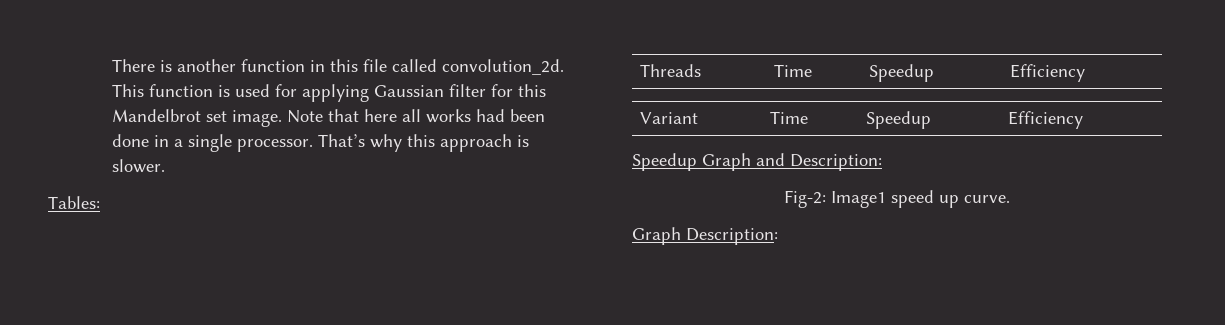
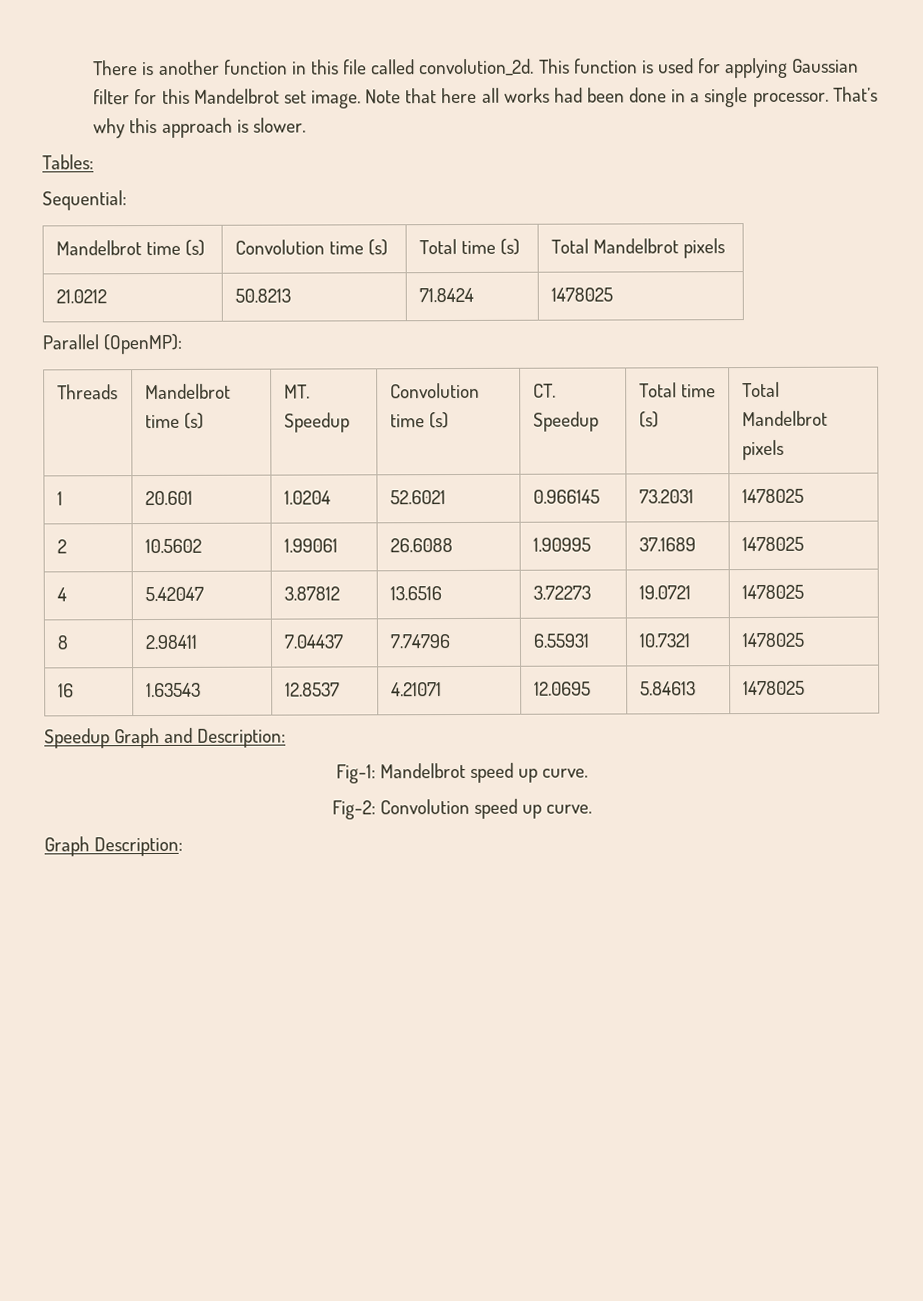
- Threads | Time | Speedup | Efficiency
- Variant | Time | Speedup | Efficiency
+ Sequential:
+ Mandelbrot time (s) | Convolution time (s) | Total time (s) | Total Mandelbrot pixels
+ 21.0212 | 50.8213 | 71.8424 | 1478025
+ Parallel (OpenMP):
+ Threads | Mandelbrot time (s) | MT. Speedup | Convolution time (s) | CT. Speedup | Total time (s) | Total Mandelbrot pixels
+ 1 | 20.601 | 1.0204 | 52.6021 | 0.966145 | 73.2031 | 1478025
+ 2 | 10.5602 | 1.99061 | 26.6088 | 1.90995 | 37.1689 | 1478025
+ 4 | 5.42047 | 3.87812 | 13.6516 | 3.72273 | 19.0721 | 1478025
+ 8 | 2.98411 | 7.04437 | 7.74796 | 6.55931 | 10.7321 | 1478025
+ 16 | 1.63543 | 12.8537 | 4.21071 | 12.0695 | 5.84613 | 1478025
+ Fig-1: Mandelbrot speed up curve.
- Fig-2: Image1 speed up curve.
+ Fig-2: Convolution speed up curve.

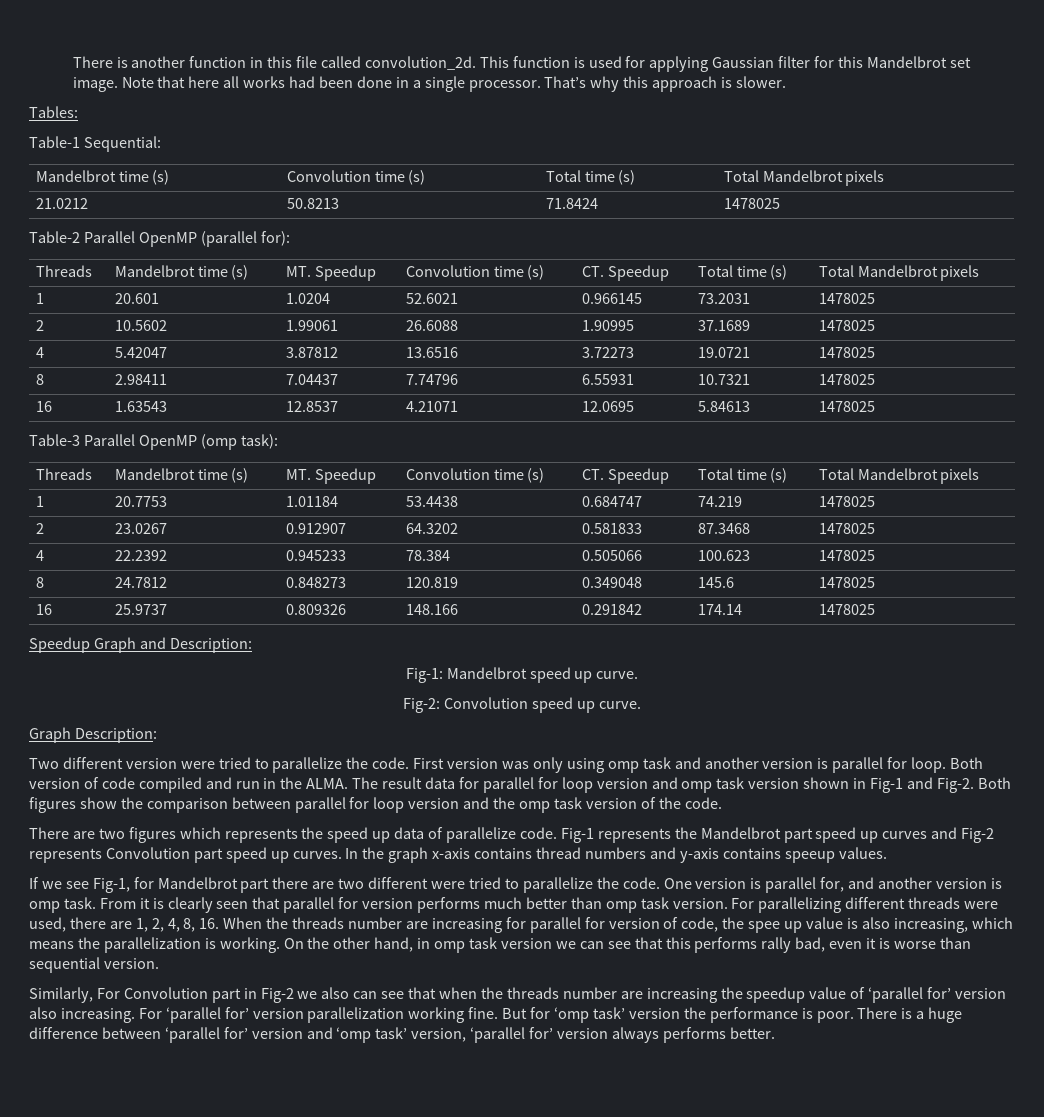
- Sequential:
+ Table-1 Sequential:
- Parallel (OpenMP):
+ Table-2 Parallel OpenMP (parallel for):
+ Table-3 Parallel OpenMP (omp task):
+ Threads | Mandelbrot time (s) | MT. Speedup | Convolution time (s) | CT. Speedup | Total time (s) | Total Mandelbrot pixels
+ 1 | 20.7753 | 1.01184 | 53.4438 | 0.684747 | 74.219 | 1478025
+ 2 | 23.0267 | 0.912907 | 64.3202 | 0.581833 | 87.3468 | 1478025
+ 4 | 22.2392 | 0.945233 | 78.384 | 0.505066 | 100.623 | 1478025
+ 8 | 24.7812 | 0.848273 | 120.819 | 0.349048 | 145.6 | 1478025
+ 16 | 25.9737 | 0.809326 | 148.166 | 0.291842 | 174.14 | 1478025
+ Two different version were tried to parallelize the code. First version was only using omp task and another version is parallel for loop. Both version of code compiled and run in the ALMA. The result data for parallel for loop version and omp task version shown in Fig-1 and Fig-2. Both figures show the comparison between parallel for loop version and the omp task version of the code.
+ There are two figures which represents the speed up data of parallelize code. Fig-1 represents the Mandelbrot part speed up curves and Fig-2 represents Convolution part speed up curves. In the graph x-axis contains thread numbers and y-axis contains speeup values.
+ If we see Fig-1, for Mandelbrot part there are two different were tried to parallelize the code. One version is parallel for, and another version is omp task. From it is clearly seen that parallel for version performs much better than omp task version. For parallelizing different threads were used, there are 1, 2, 4, 8, 16. When the threads number are increasing for parallel for version of code, the spee up value is also increasing, which means the parallelization is working. On the other hand, in omp task version we can see that this performs rally bad, even it is worse than sequential version.
+ Similarly, For Convolution part in Fig-2 we also can see that when the threads number are increasing the speedup value of ‘parallel for’ version also increasing. For ‘parallel for’ version parallelization working fine. But for ‘omp task’ version the performance is poor. There is a huge difference between ‘parallel for’ version and ‘omp task’ version, ‘parallel for’ version always performs better.

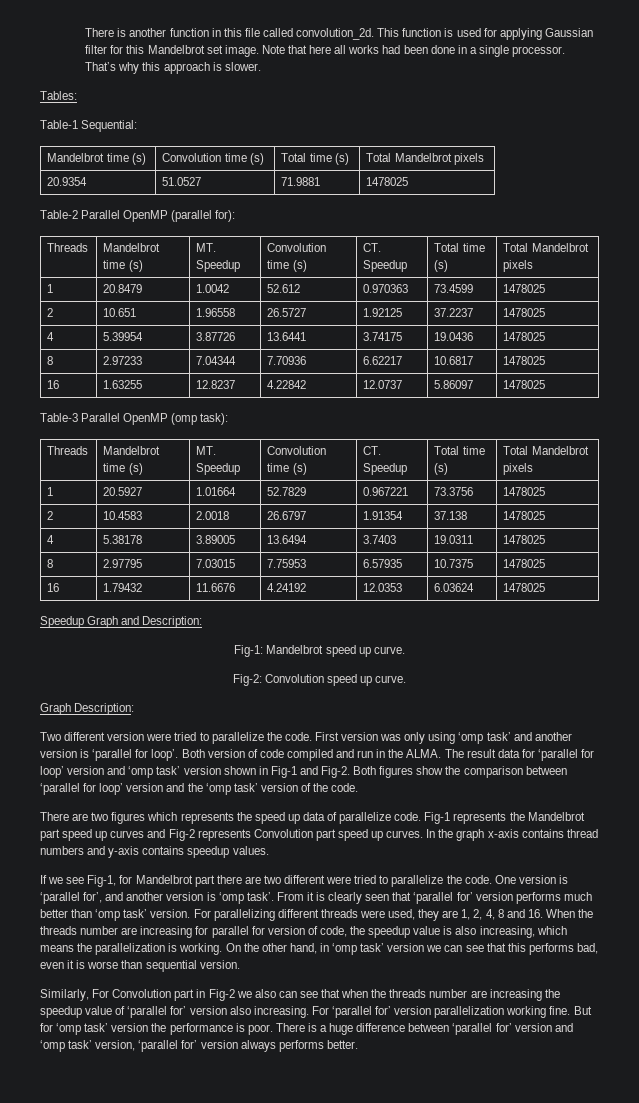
- 21.0212 | 50.8213 | 71.8424 | 1478025
+ 20.9354 | 51.0527 | 71.9881 | 1478025
- 1 | 20.601 | 1.0204 | 52.6021 | 0.966145 | 73.2031 | 1478025
- 2 | 10.5602 | 1.99061 | 26.6088 | 1.90995 | 37.1689 | 1478025
- 4 | 5.42047 | 3.87812 | 13.6516 | 3.72273 | 19.0721 | 1478025
- 8 | 2.98411 | 7.04437 | 7.74796 | 6.55931 | 10.7321 | 1478025
- 16 | 1.63543 | 12.8537 | 4.21071 | 12.0695 | 5.84613 | 1478025
+ 1 | 20.8479 | 1.0042 | 52.612 | 0.970363 | 73.4599 | 1478025
+ 2 | 10.651 | 1.96558 | 26.5727 | 1.92125 | 37.2237 | 1478025
+ 4 | 5.39954 | 3.87726 | 13.6441 | 3.74175 | 19.0436 | 1478025
+ 8 | 2.97233 | 7.04344 | 7.70936 | 6.62217 | 10.6817 | 1478025
+ 16 | 1.63255 | 12.8237 | 4.22842 | 12.0737 | 5.86097 | 1478025
- 1 | 20.7753 | 1.01184 | 53.4438 | 0.684747 | 74.219 | 1478025
- 2 | 23.0267 | 0.912907 | 64.3202 | 0.581833 | 87.3468 | 1478025
- 4 | 22.2392 | 0.945233 | 78.384 | 0.505066 | 100.623 | 1478025
- 8 | 24.7812 | 0.848273 | 120.819 | 0.349048 | 145.6 | 1478025
- 16 | 25.9737 | 0.809326 | 148.166 | 0.291842 | 174.14 | 1478025
+ 1 | 20.5927 | 1.01664 | 52.7829 | 0.967221 | 73.3756 | 1478025
+ 2 | 10.4583 | 2.0018 | 26.6797 | 1.91354 | 37.138 | 1478025
+ 4 | 5.38178 | 3.89005 | 13.6494 | 3.7403 | 19.0311 | 1478025
+ 8 | 2.97795 | 7.03015 | 7.75953 | 6.57935 | 10.7375 | 1478025
+ 16 | 1.79432 | 11.6676 | 4.24192 | 12.0353 | 6.03624 | 1478025
- First version was only using omp task and another version is parallel for loop.
+ First version was only using ‘omp task’ and another version is ‘parallel for loop’.
- The result data for parallel for loop version and omp task version shown in Fig-1 and Fig-2.
+ The result data for ‘parallel for loop’ version and ‘omp task’ version shown in Fig-1 and Fig-2.
- Both figures show the comparison between parallel for loop version and the omp task version of the code.
+ Both figures show the comparison between ‘parallel for loop’ version and the ‘omp task’ version of the code.
- In the graph x-axis contains thread numbers and y-axis contains speeup values.
+ In the graph x-axis contains thread numbers and y-axis contains speedup values.
- One version is parallel for, and another version is omp task.
+ One version is ‘parallel for’, and another version is ‘omp task’.
- From it is clearly seen that parallel for version performs much better than omp task version.
+ From it is clearly seen that ‘parallel for’ version performs much better than ‘omp task’ version.
- For parallelizing different threads were used, there are 1, 2, 4, 8, 16. When the threads number are increasing for parallel for version of code, the spee up value is also increasing, which means the parallelization is working.
+ For parallelizing different threads were used, they are 1, 2, 4, 8 and 16. When the threads number are increasing for parallel for version of code, the speedup value is also increasing, which means the parallelization is working.
- On the other hand, in omp task version we can see that this performs rally bad, even it is worse than sequential version.
+ On the other hand, in ‘omp task’ version we can see that this performs bad, even it is worse than sequential version.

